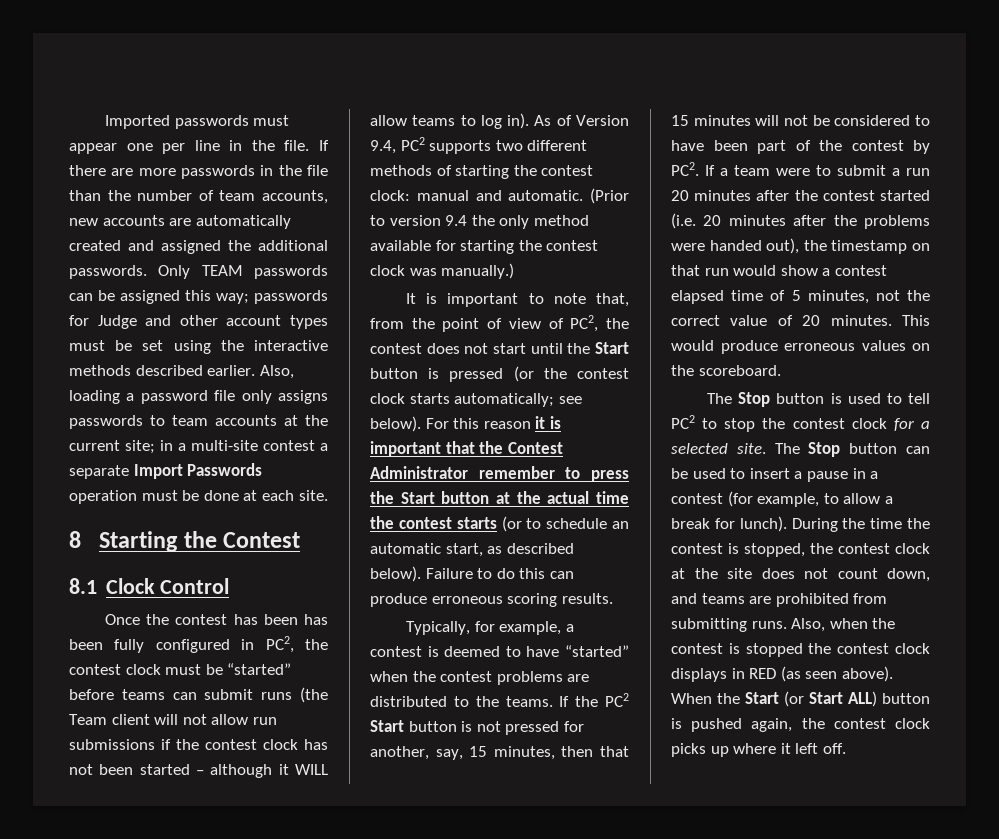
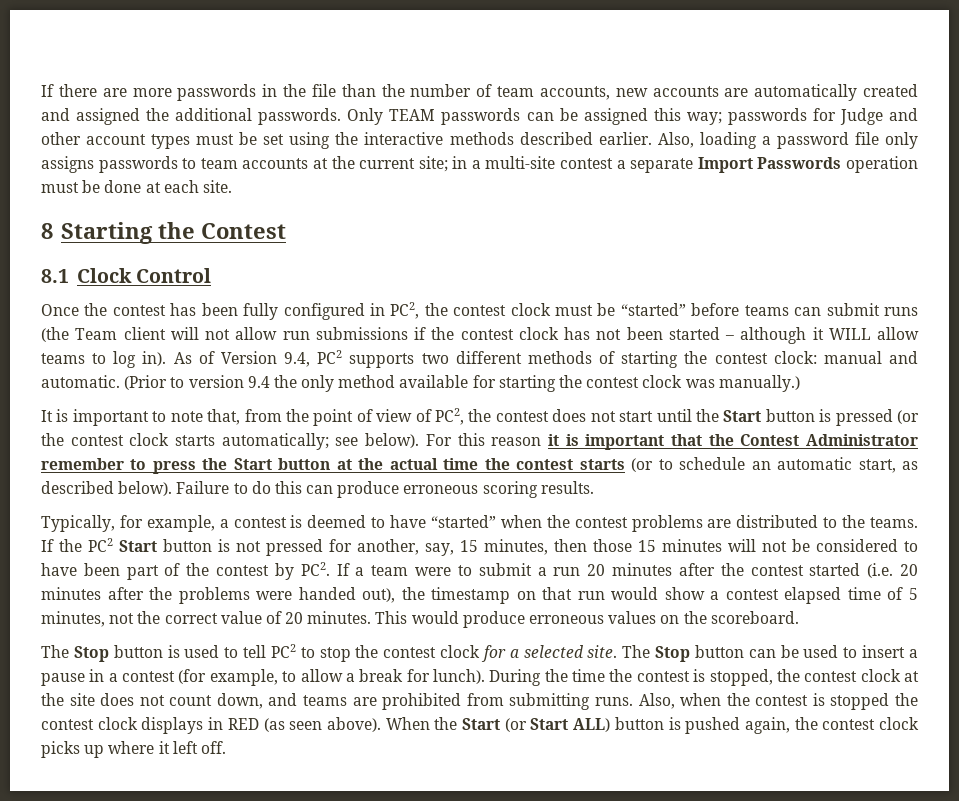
- Imported passwords must appear one per line in the file.
- Once the contest has been has been fully configured in PC2, the contest clock must be “started” before teams can submit runs (the Team client will not allow run submissions if the contest clock has not been started – although it WILL allow teams to log in).
+ Once the contest has been fully configured in PC2, the contest clock must be “started” before teams can submit runs (the Team client will not allow run submissions if the contest clock has not been started – although it WILL allow teams to log in).
- If the PC2 Start button is not pressed for another, say, 15 minutes, then that 15 minutes will not be considered to have been part of the contest by PC2. If a team were to submit a run 20 minutes after the contest started (i.e. 20 minutes after the problems were handed out), the timestamp on that run would show a contest elapsed time of 5 minutes, not the correct value of 20 minutes.
+ If the PC2 Start button is not pressed for another, say, 15 minutes, then those 15 minutes will not be considered to have been part of the contest by PC2. If a team were to submit a run 20 minutes after the contest started (i.e. 20 minutes after the problems were handed out), the timestamp on that run would show a contest elapsed time of 5 minutes, not the correct value of 20 minutes.

